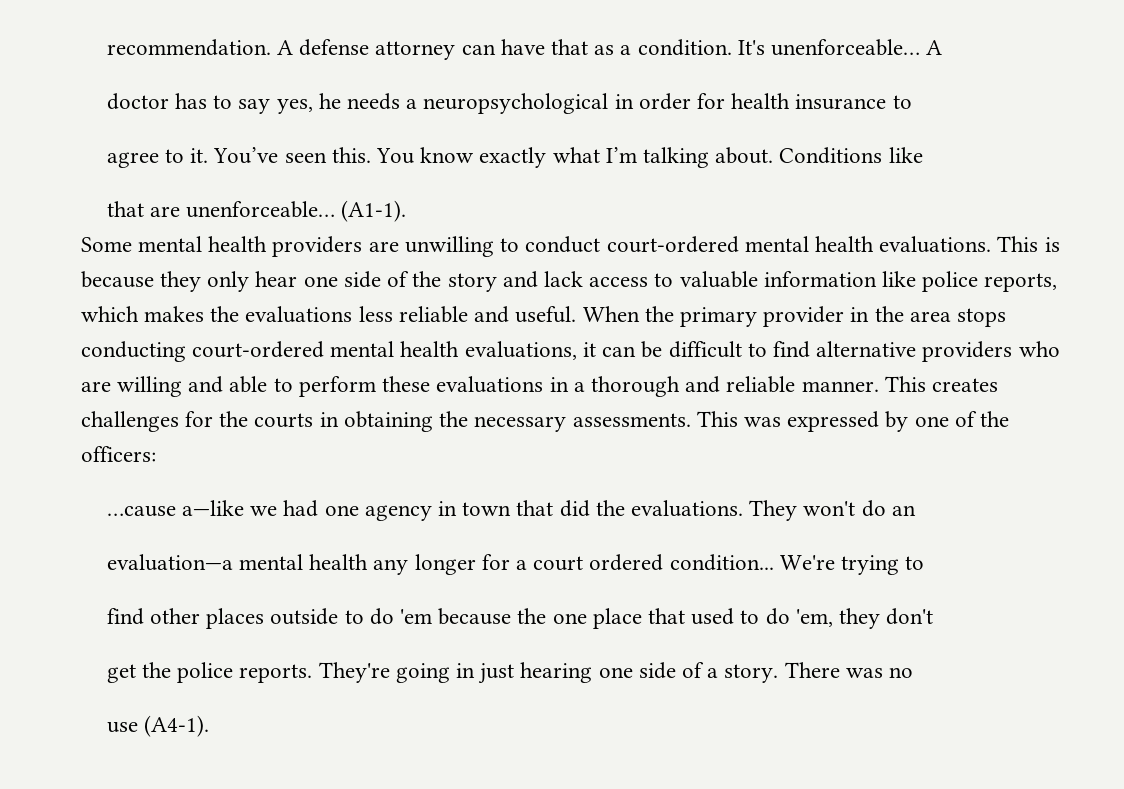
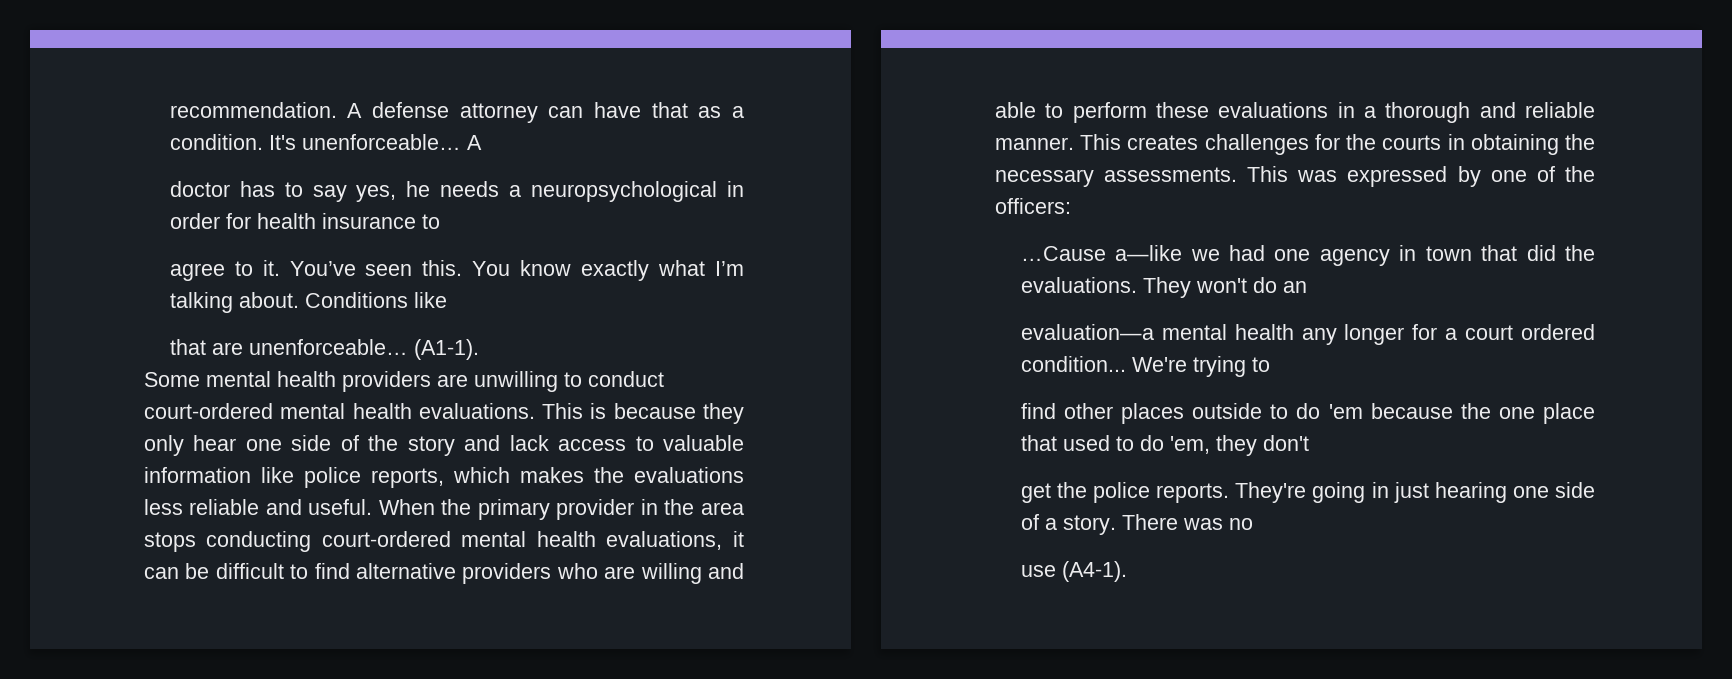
- …cause a—like we had one agency in town that did the evaluations.
+ …Cause a—like we had one agency in town that did the evaluations.

